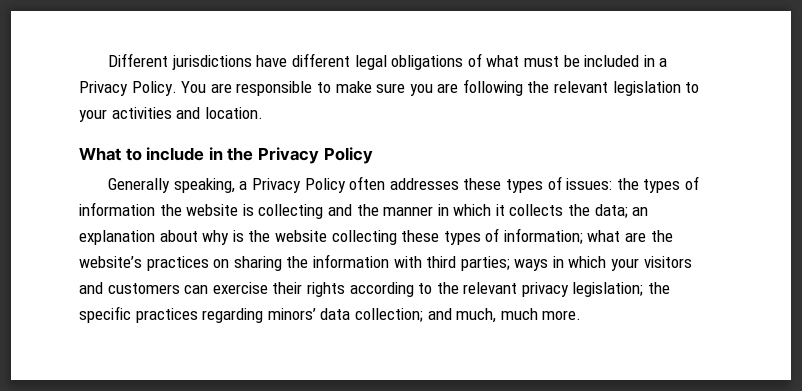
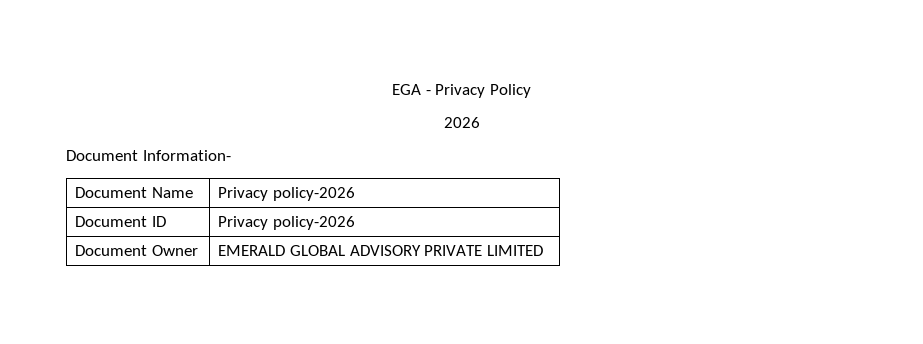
- Different jurisdictions have different legal obligations of what must be included in a Privacy Policy. You are responsible to make sure you are following the relevant legislation to your activities and location.
- What to include in the Privacy Policy
- Generally speaking, a Privacy Policy often addresses these types of issues: the types of information the website is collecting and the manner in which it collects the data; an explanation about why is the website collecting these types of information; what are the website’s practices on sharing the information with third parties; ways in which your visitors and customers can exercise their rights according to the relevant privacy legislation; the specific practices regarding minors’ data collection; and much, much more.
+ EGA - Privacy Policy
+ 2026
+ Document Information-
+ Document Name | Privacy policy-2026
+ Document ID | Privacy policy-2026
+ Document Owner | EMERALD GLOBAL ADVISORY PRIVATE LIMITED

